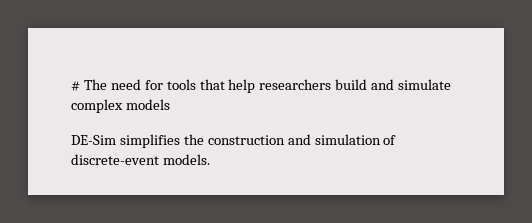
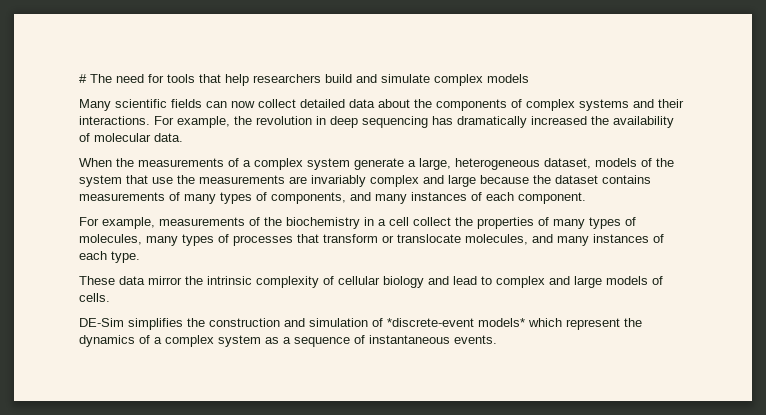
+ Many scientific fields can now collect detailed data about the components of complex systems and their interactions. For example, the revolution in deep sequencing has dramatically increased the availability of molecular data.
+ When the measurements of a complex system generate a large, heterogeneous dataset, models of the system that use the measurements are invariably complex and large because the dataset contains measurements of many types of components, and many instances of each component.
+ For example, measurements of the biochemistry in a cell collect the properties of many types of molecules, many types of processes that transform or translocate molecules, and many instances of each type.
+ These data mirror the intrinsic complexity of cellular biology and lead to complex and large models of cells.
- DE-Sim simplifies the construction and simulation of discrete-event models.
+ DE-Sim simplifies the construction and simulation of *discrete-event models* which represent the dynamics of a complex system as a sequence of instantaneous events.

